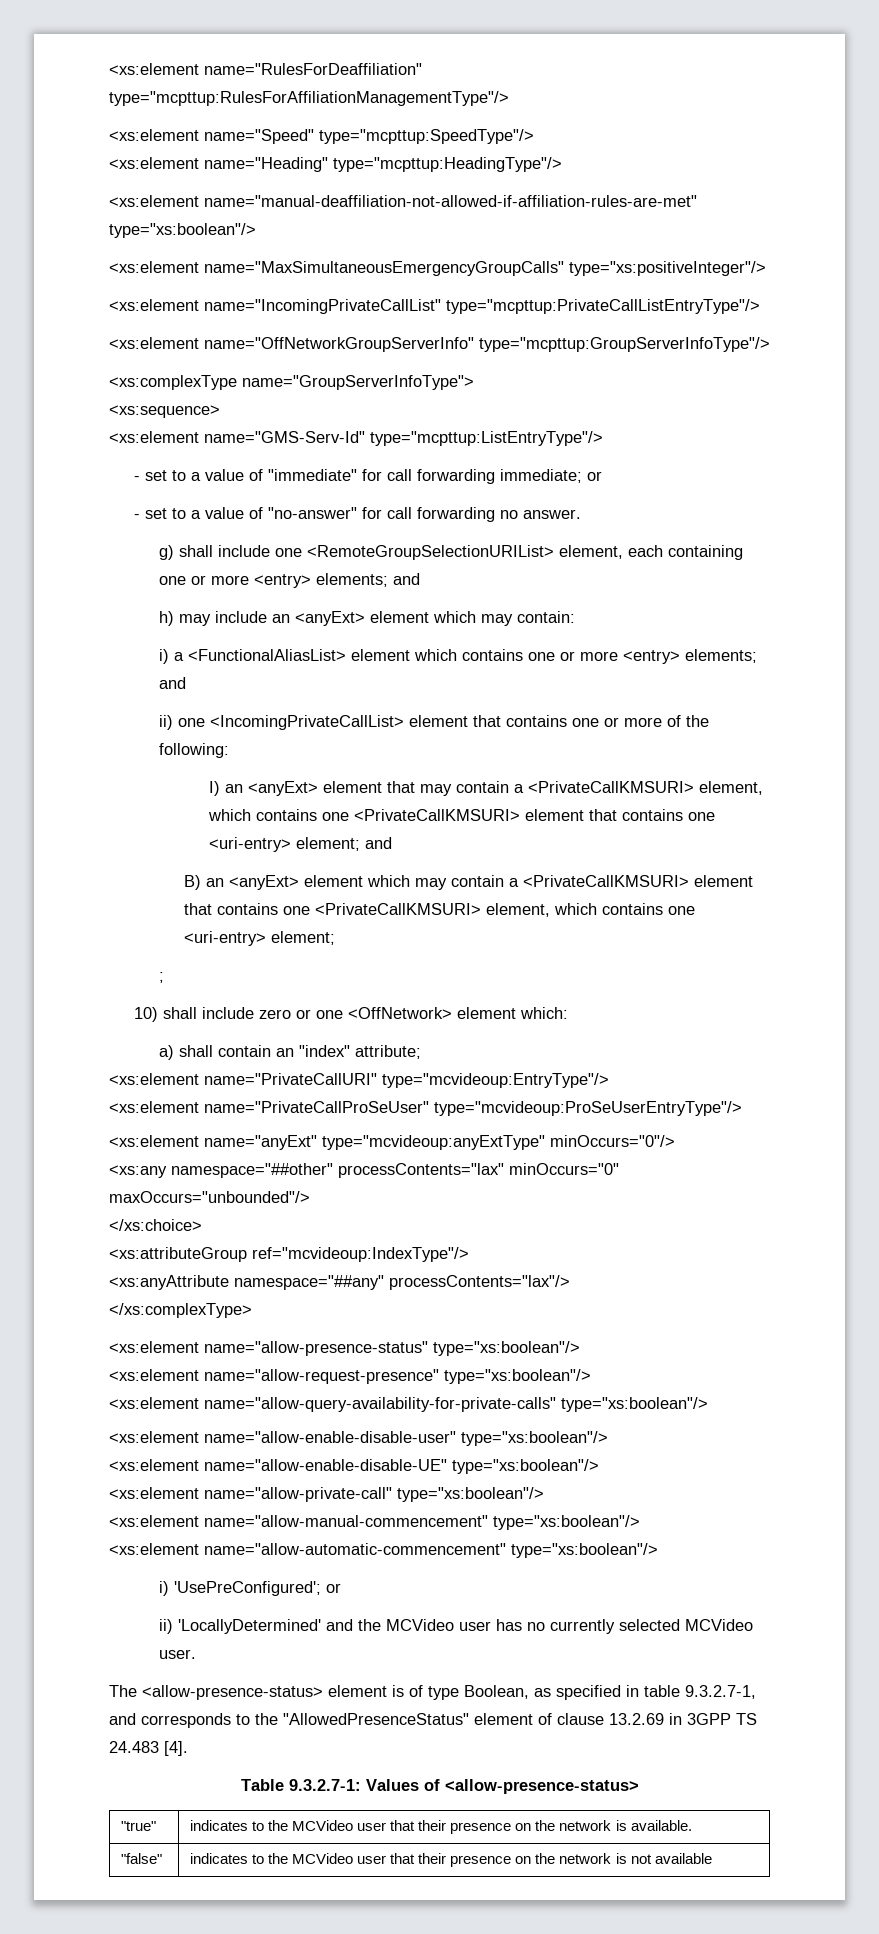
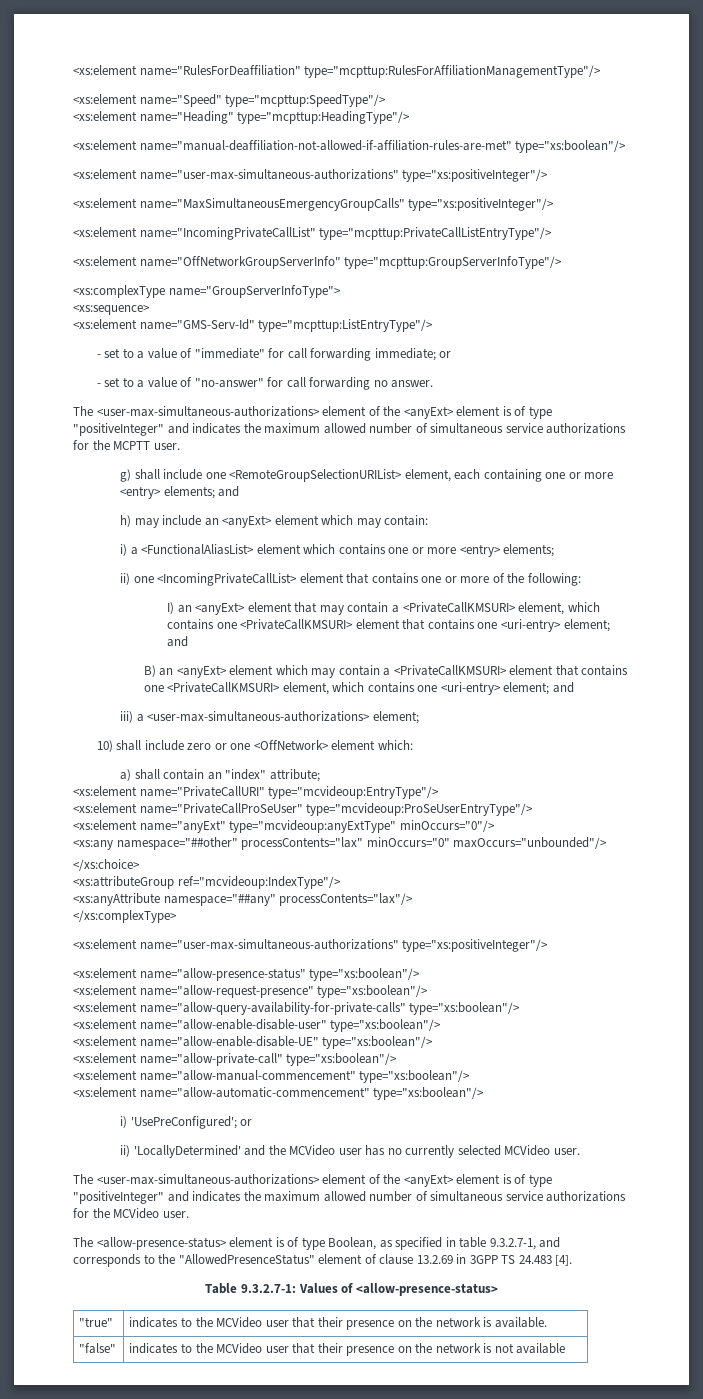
  <xs:element name="manual-deaffiliation-not-allowed-if-affiliation-rules-are-met" type="xs:boolean"/>
+ <xs:element name="user-max-simultaneous-authorizations" type="xs:positiveInteger"/>
+ The <user-max-simultaneous-authorizations> element of the <anyExt> element is of type "positiveInteger" and indicates the maximum allowed number of simultaneous service authorizations for the MCPTT user.
- i) a <FunctionalAliasList> element which contains one or more <entry> elements; and
+ i) a <FunctionalAliasList> element which contains one or more <entry> elements;
- B) an <anyExt> element which may contain a <PrivateCallKMSURI> element that contains one <PrivateCallKMSURI> element, which contains one <uri-entry> element;
- ;
+ B) an <anyExt> element which may contain a <PrivateCallKMSURI> element that contains one <PrivateCallKMSURI> element, which contains one <uri-entry> element; and
+ iii) a <user-max-simultaneous-authorizations> element;
  </xs:complexType>
+ <xs:element name="user-max-simultaneous-authorizations" type="xs:positiveInteger"/>
+ The <user-max-simultaneous-authorizations> element of the <anyExt> element is of type "positiveInteger" and indicates the maximum allowed number of simultaneous service authorizations for the MCVideo user.

